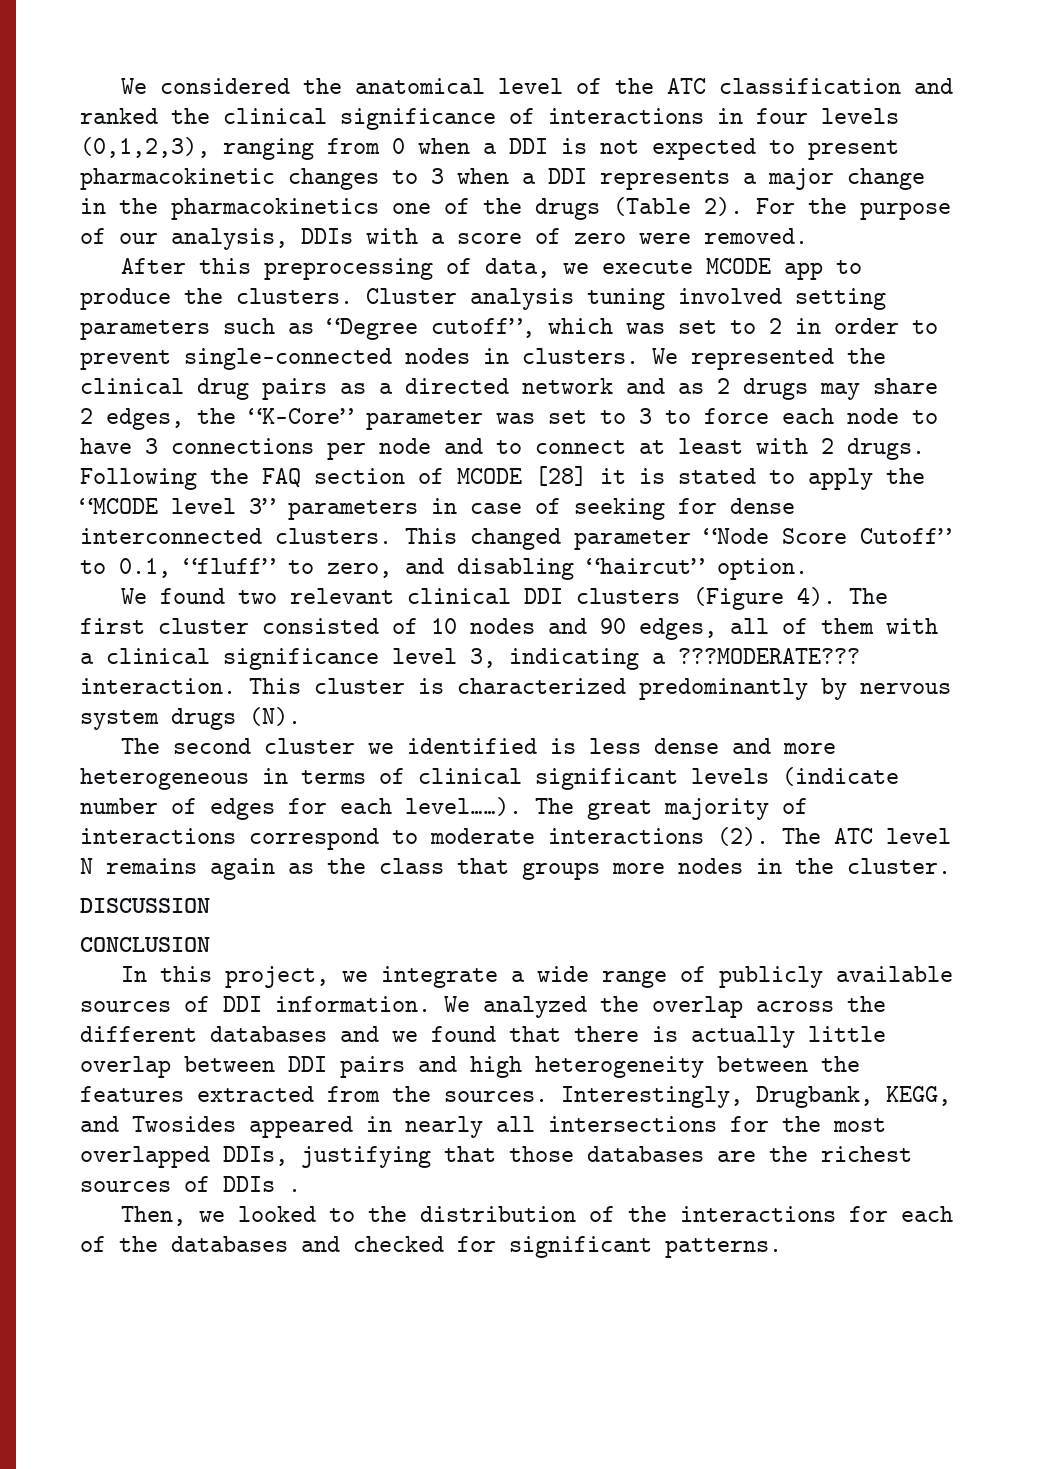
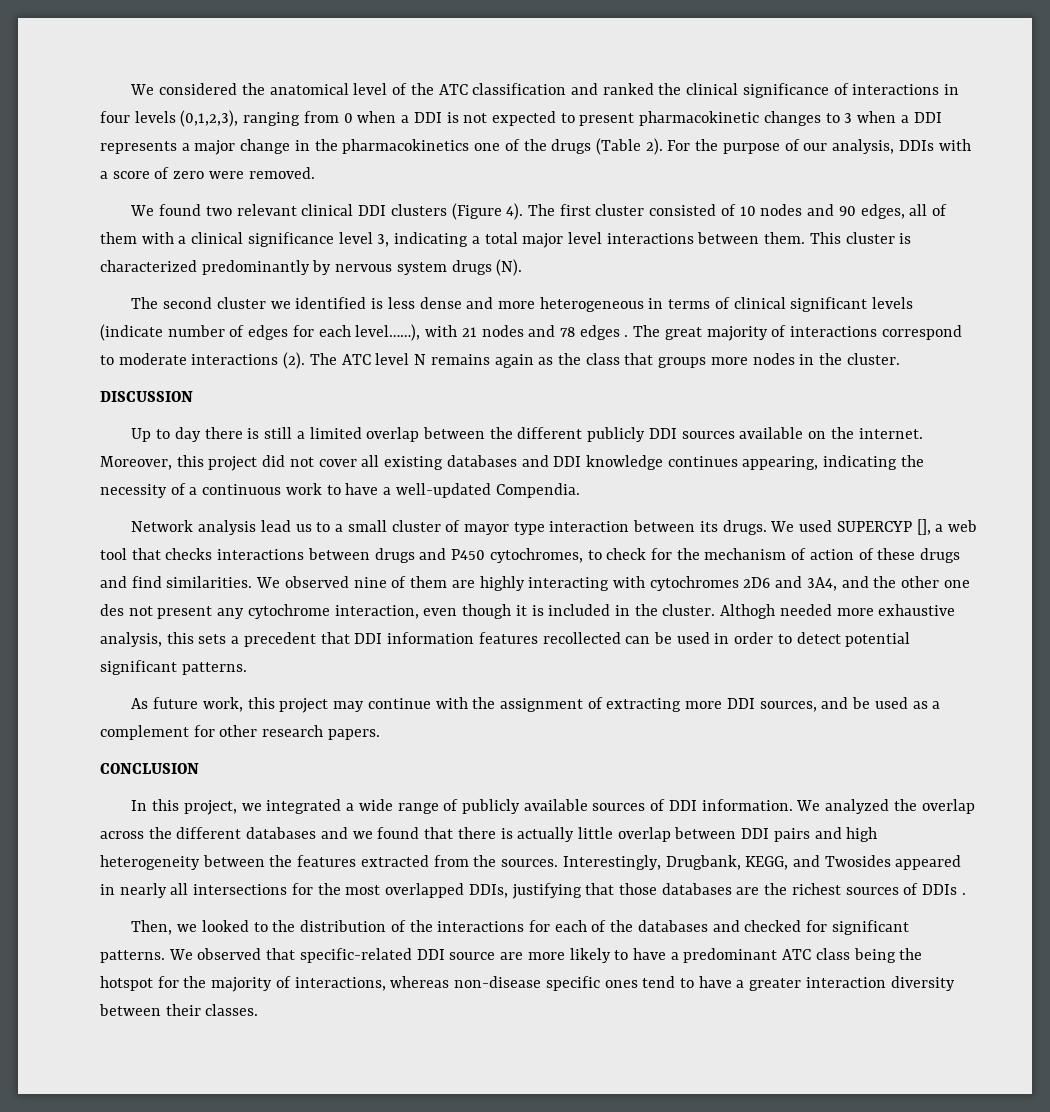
- After this preprocessing of data, we execute MCODE app to produce the clusters. Cluster analysis tuning involved setting parameters such as “Degree cutoff”, which was set to 2 in order to prevent single-connected nodes in clusters. We represented the clinical drug pairs as a directed network and as 2 drugs may share 2 edges, the “K-Core” parameter was set to 3 to force each node to have 3 connections per node and to connect at least with 2 drugs. Following the FAQ section of MCODE [28] it is stated to apply the “MCODE level 3” parameters in case of seeking for dense interconnected clusters. This changed parameter “Node Score Cutoff” to 0.1, “fluff” to zero, and disabling “haircut” option.
- The first cluster consisted of 10 nodes and 90 edges, all of them with a clinical significance level 3, indicating a ???MODERATE??? interaction.
+ The first cluster consisted of 10 nodes and 90 edges, all of them with a clinical significance level 3, indicating a total major level interactions between them.
- The second cluster we identified is less dense and more heterogeneous in terms of clinical significant levels (indicate number of edges for each level……).
+ The second cluster we identified is less dense and more heterogeneous in terms of clinical significant levels (indicate number of edges for each level……), with 21 nodes and 78 edges .
+ Up to day there is still a limited overlap between the different publicly DDI sources available on the internet. Moreover, this project did not cover all existing databases and DDI knowledge continues appearing, indicating the necessity of a continuous work to have a well-updated Compendia.
+ Network analysis lead us to a small cluster of mayor type interaction between its drugs. We used SUPERCYP [], a web tool that checks interactions between drugs and P450 cytochromes, to check for the mechanism of action of these drugs and find similarities. We observed nine of them are highly interacting with cytochromes 2D6 and 3A4, and the other one des not present any cytochrome interaction, even though it is included in the cluster. Althogh needed more exhaustive analysis, this sets a precedent that DDI information features recollected can be used in order to detect potential significant patterns.
+ As future work, this project may continue with the assignment of extracting more DDI sources, and be used as a complement for other research papers.
- In this project, we integrate a wide range of publicly available sources of DDI information.
+ In this project, we integrated a wide range of publicly available sources of DDI information.
+ We observed that specific-related DDI source are more likely to have a predominant ATC class being the hotspot for the majority of interactions, whereas non-disease specific ones tend to have a greater interaction diversity between their classes.

